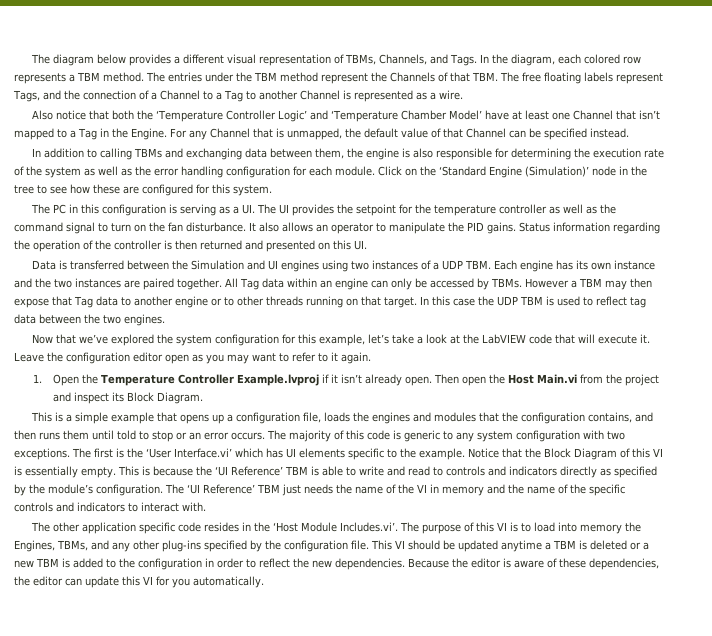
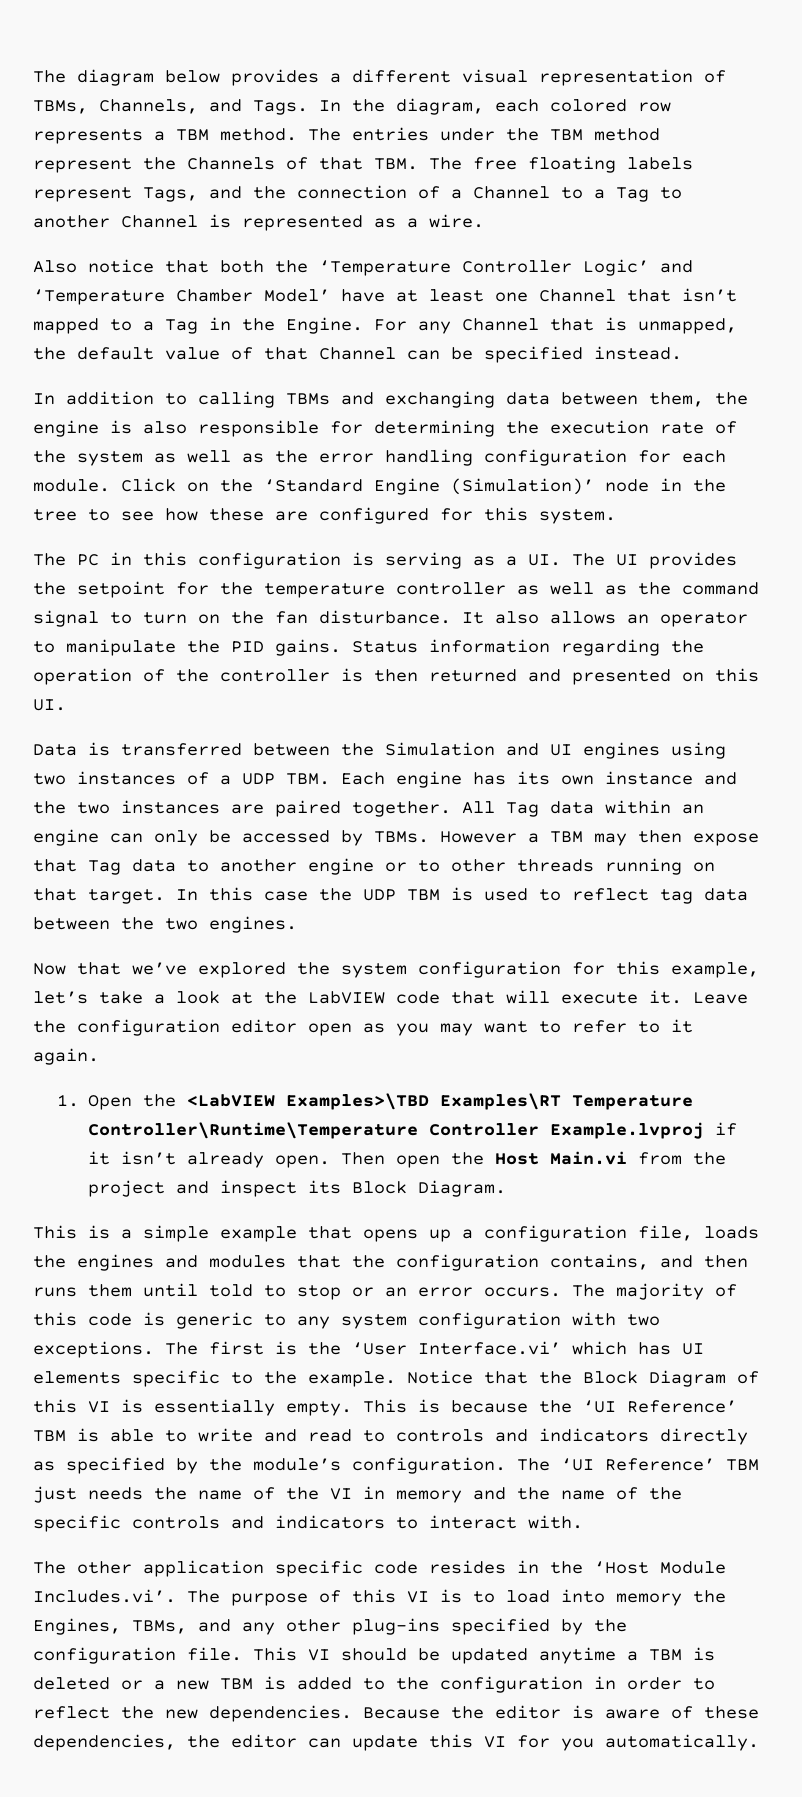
- 1. Open the Temperature Controller Example.lvproj if it isn’t already open.
+ 1. Open the <LabVIEW Examples>\TBD Examples\RT Temperature Controller\Runtime\Temperature Controller Example.lvproj if it isn’t already open.

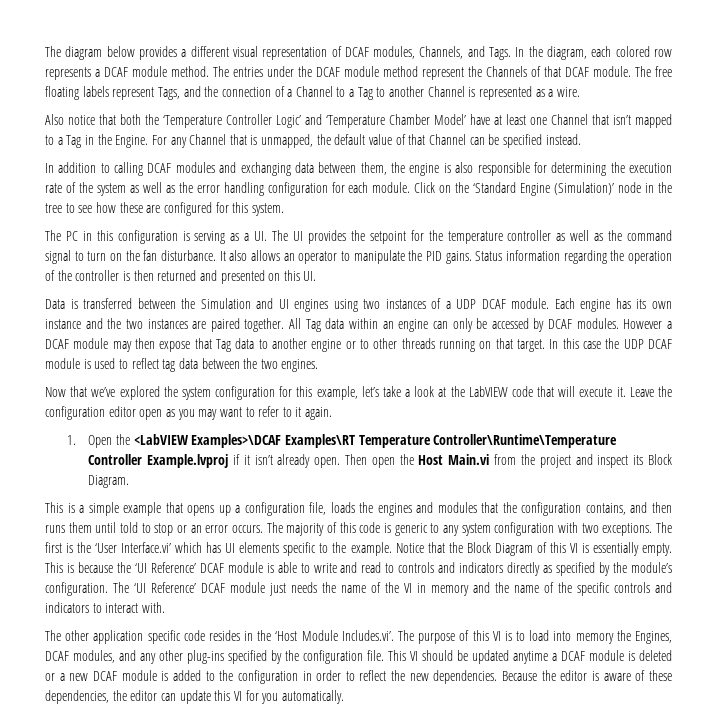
- The diagram below provides a different visual representation of TBMs, Channels, and Tags.
+ The diagram below provides a different visual representation of DCAF modules, Channels, and Tags.
- In the diagram, each colored row represents a TBM method.
+ In the diagram, each colored row represents a DCAF module method.
- The entries under the TBM method represent the Channels of that TBM. The free floating labels represent Tags, and the connection of a Channel to a Tag to another Channel is represented as a wire.
+ The entries under the DCAF module method represent the Channels of that DCAF module. The free floating labels represent Tags, and the connection of a Channel to a Tag to another Channel is represented as a wire.
- In addition to calling TBMs and exchanging data between them, the engine is also responsible for determining the execution rate of the system as well as the error handling configuration for each module.
+ In addition to calling DCAF modules and exchanging data between them, the engine is also responsible for determining the execution rate of the system as well as the error handling configuration for each module.
- Data is transferred between the Simulation and UI engines using two instances of a UDP TBM. Each engine has its own instance and the two instances are paired together.
+ Data is transferred between the Simulation and UI engines using two instances of a UDP DCAF module. Each engine has its own instance and the two instances are paired together.
- All Tag data within an engine can only be accessed by TBMs. However a TBM may then expose that Tag data to another engine or to other threads running on that target.
+ All Tag data within an engine can only be accessed by DCAF modules. However a DCAF module may then expose that Tag data to another engine or to other threads running on that target.
- In this case the UDP TBM is used to reflect tag data between the two engines.
+ In this case the UDP DCAF module is used to reflect tag data between the two engines.
- 1. Open the <LabVIEW Examples>\TBD Examples\RT Temperature Controller\Runtime\Temperature Controller Example.lvproj if it isn’t already open.
+ 1. Open the <LabVIEW Examples>\DCAF Examples\RT Temperature Controller\Runtime\Temperature Controller Example.lvproj if it isn’t already open.
- This is because the ‘UI Reference’ TBM is able to write and read to controls and indicators directly as specified by the module’s configuration.
+ This is because the ‘UI Reference’ DCAF module is able to write and read to controls and indicators directly as specified by the module’s configuration.
- The ‘UI Reference’ TBM just needs the name of the VI in memory and the name of the specific controls and indicators to interact with.
+ The ‘UI Reference’ DCAF module just needs the name of the VI in memory and the name of the specific controls and indicators to interact with.
- The other application specific code resides in the ‘Host Module Includes.vi’. The purpose of this VI is to load into memory the Engines, TBMs, and any other plug-ins specified by the configuration file.
+ The other application specific code resides in the ‘Host Module Includes.vi’. The purpose of this VI is to load into memory the Engines, DCAF modules, and any other plug-ins specified by the configuration file.
- This VI should be updated anytime a TBM is deleted or a new TBM is added to the configuration in order to reflect the new dependencies.
+ This VI should be updated anytime a DCAF module is deleted or a new DCAF module is added to the configuration in order to reflect the new dependencies.

